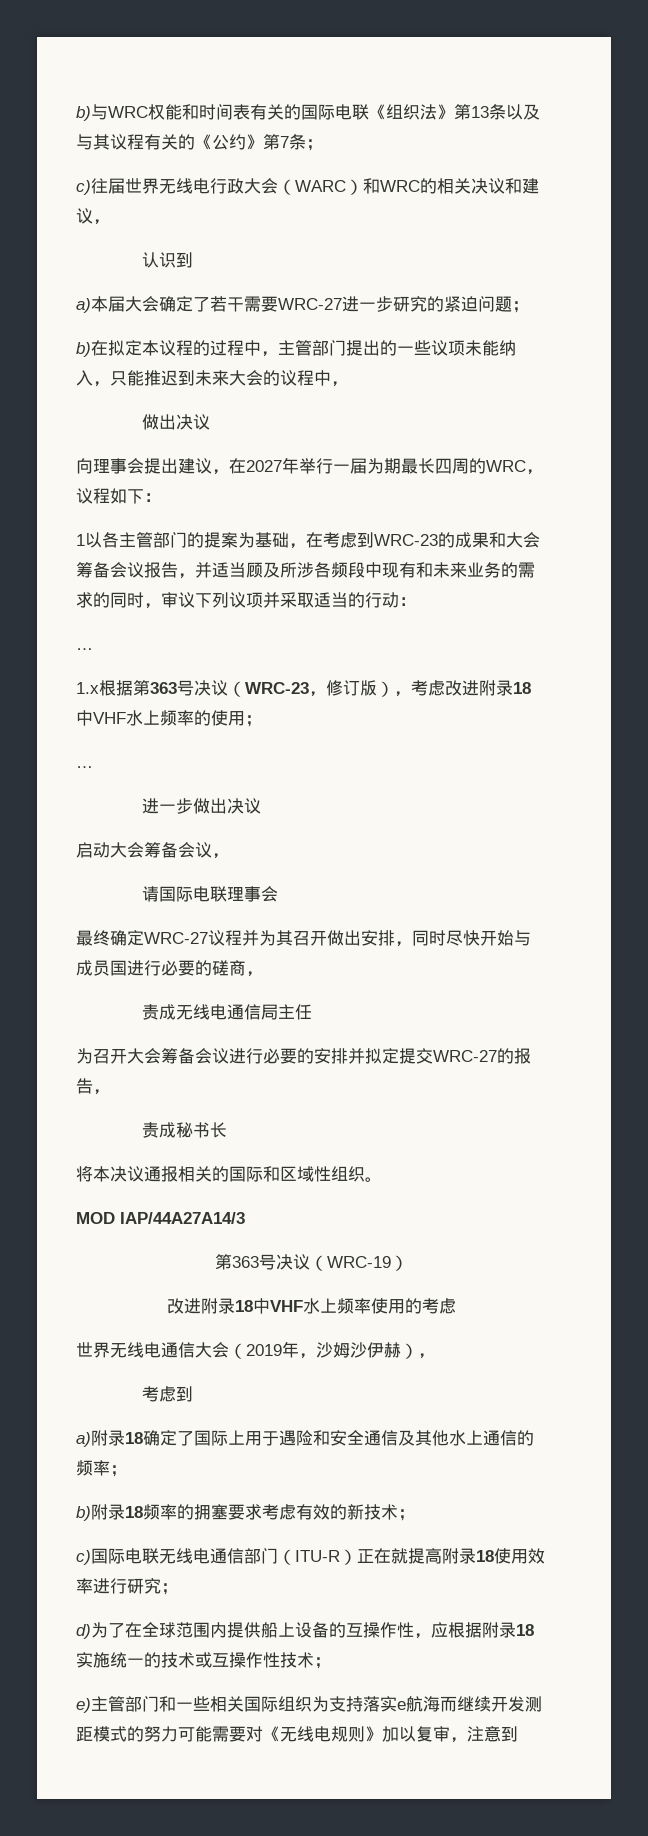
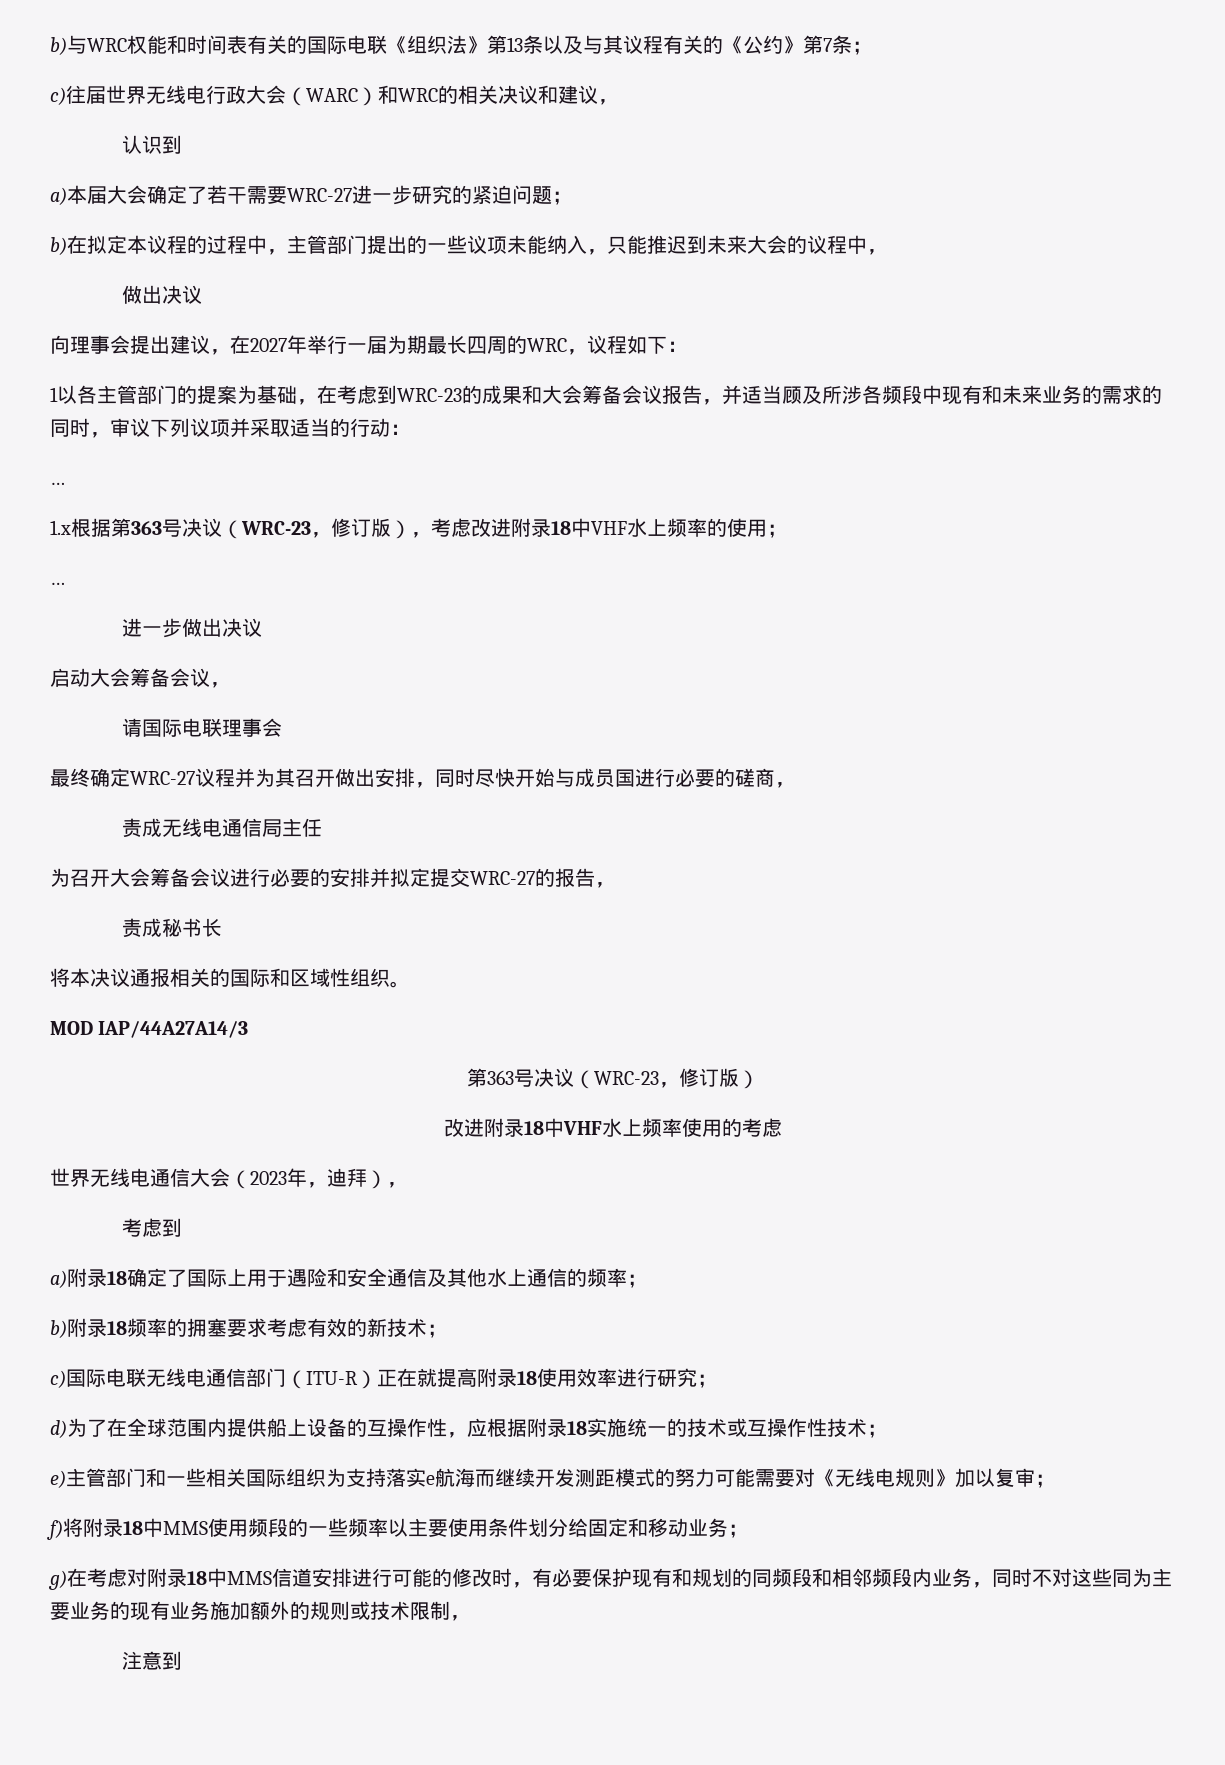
  MOD IAP/44A27A14/3
- 第363号决议（WRC-19）
+ 第363号决议（WRC-23，修订版）
- 世界无线电通信大会（2019年，沙姆沙伊赫），
+ 世界无线电通信大会（2023年，迪拜），
- e)主管部门和一些相关国际组织为支持落实e航海而继续开发测距模式的努力可能需要对《无线电规则》加以复审，注意到
+ e)主管部门和一些相关国际组织为支持落实e航海而继续开发测距模式的努力可能需要对《无线电规则》加以复审；
+ f)将附录18中MMS使用频段的一些频率以主要使用条件划分给固定和移动业务；
+ g)在考虑对附录18中MMS信道安排进行可能的修改时，有必要保护现有和规划的同频段和相邻频段内业务，同时不对这些同为主要业务的现有业务施加额外的规则或技术限制，
+ 注意到

